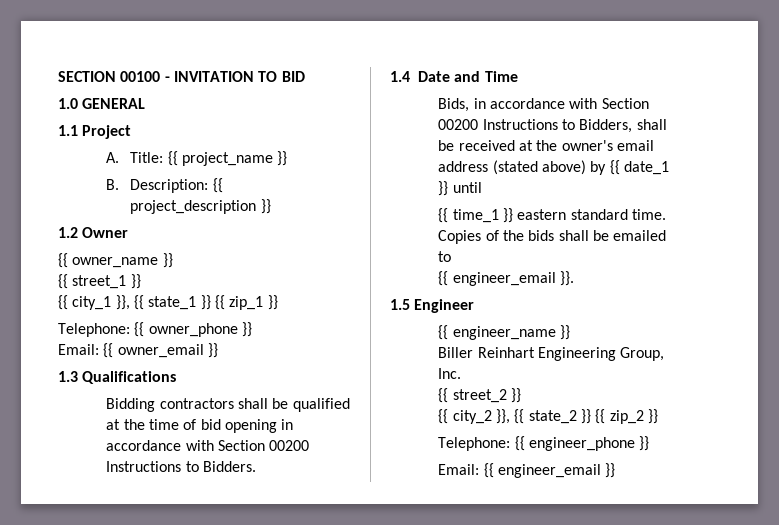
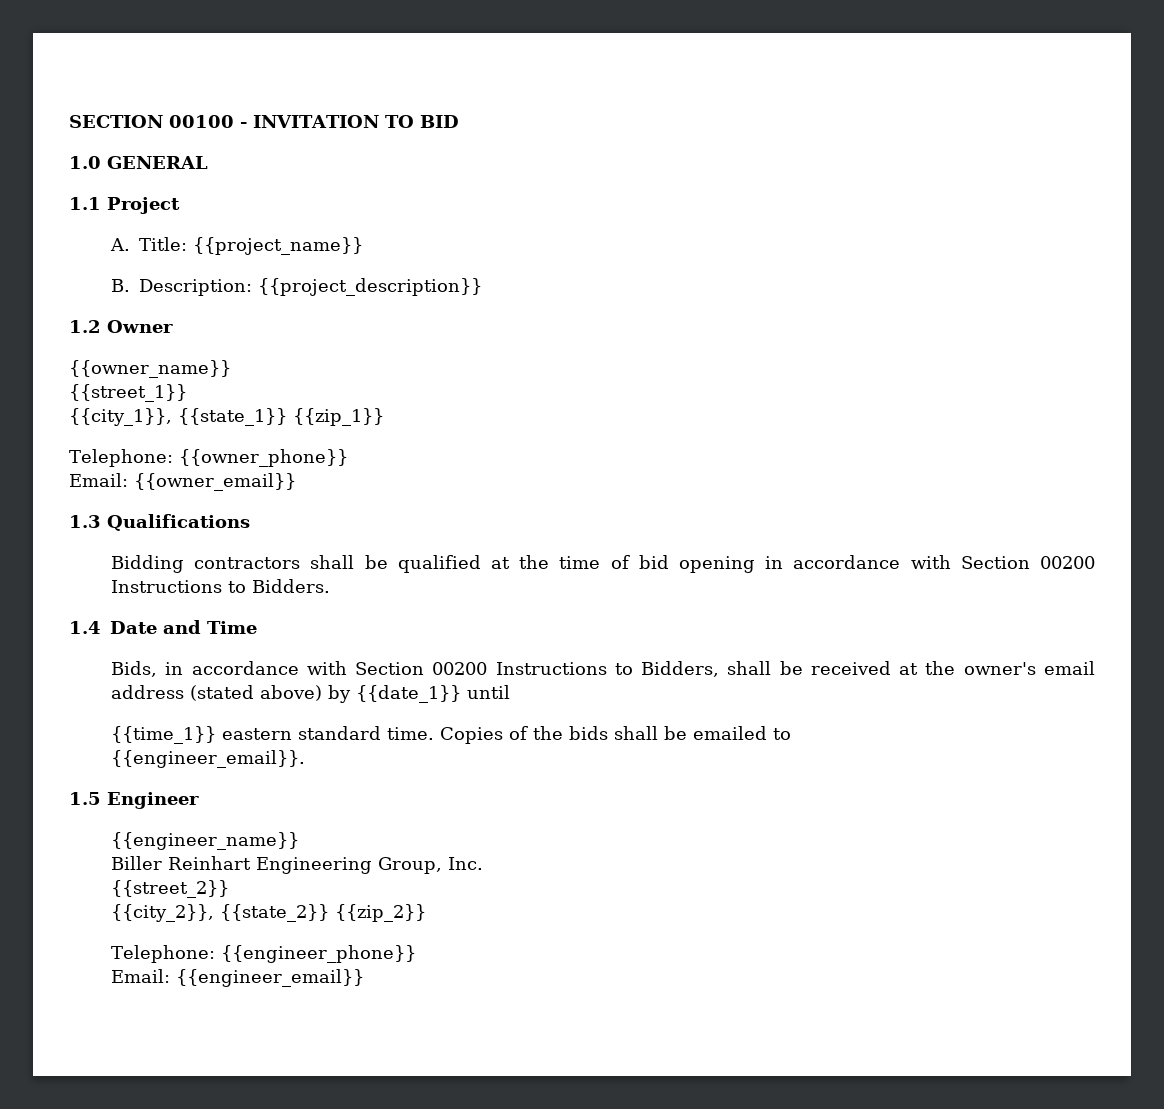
- A. Title: {{ project_name }}
+ A. Title: {{project_name}}
- B. Description: {{ project_description }}
+ B. Description: {{project_description}}
- {{ owner_name }}
- {{ street_1 }}
- {{ city_1 }}, {{ state_1 }} {{ zip_1 }}
- Telephone: {{ owner_phone }}
- Email: {{ owner_email }}
+ {{owner_name}}
+ {{street_1}}
+ {{city_1}}, {{state_1}} {{zip_1}}
+ Telephone: {{owner_phone}}
+ Email: {{owner_email}}
- Bids, in accordance with Section 00200 Instructions to Bidders, shall be received at the owner's email address (stated above) by {{ date_1 }} until
- {{ time_1 }} eastern standard time.
+ Bids, in accordance with Section 00200 Instructions to Bidders, shall be received at the owner's email address (stated above) by {{date_1}} until
+ {{time_1}} eastern standard time.
- {{ engineer_email }}.
+ {{engineer_email}}.
- {{ engineer_name }}
+ {{engineer_name}}
- {{ street_2 }}
- {{ city_2 }}, {{ state_2 }} {{ zip_2 }}
- Telephone: {{ engineer_phone }}
- Email: {{ engineer_email }}
+ {{street_2}}
+ {{city_2}}, {{state_2}} {{zip_2}}
+ Telephone: {{engineer_phone}}
+ Email: {{engineer_email}}

